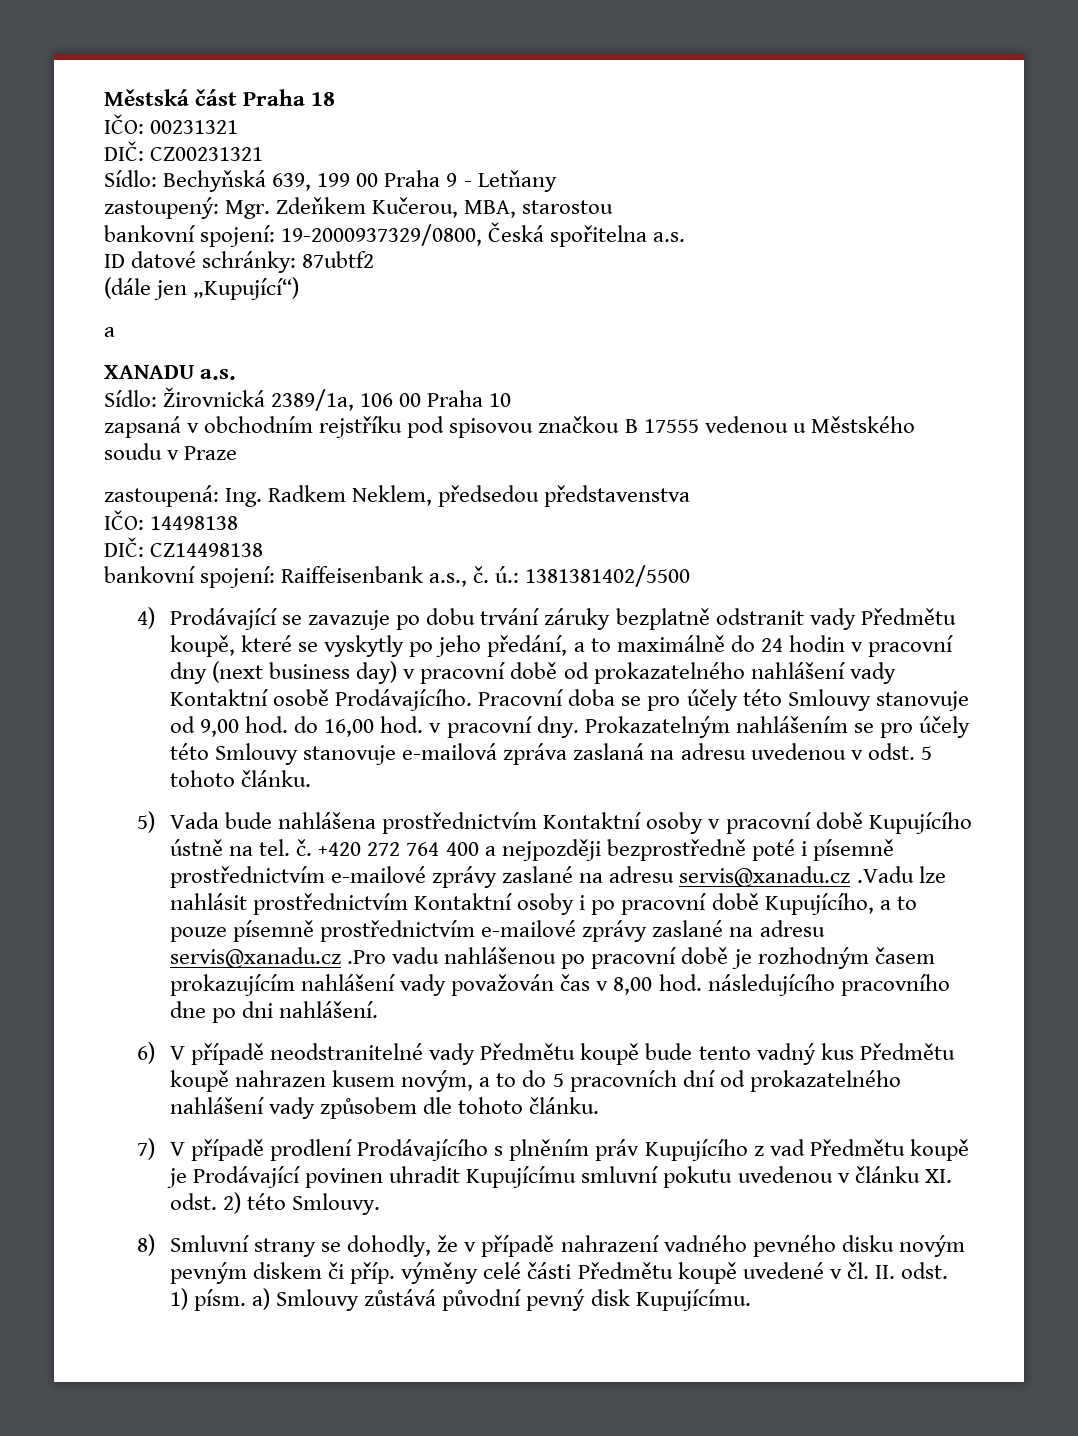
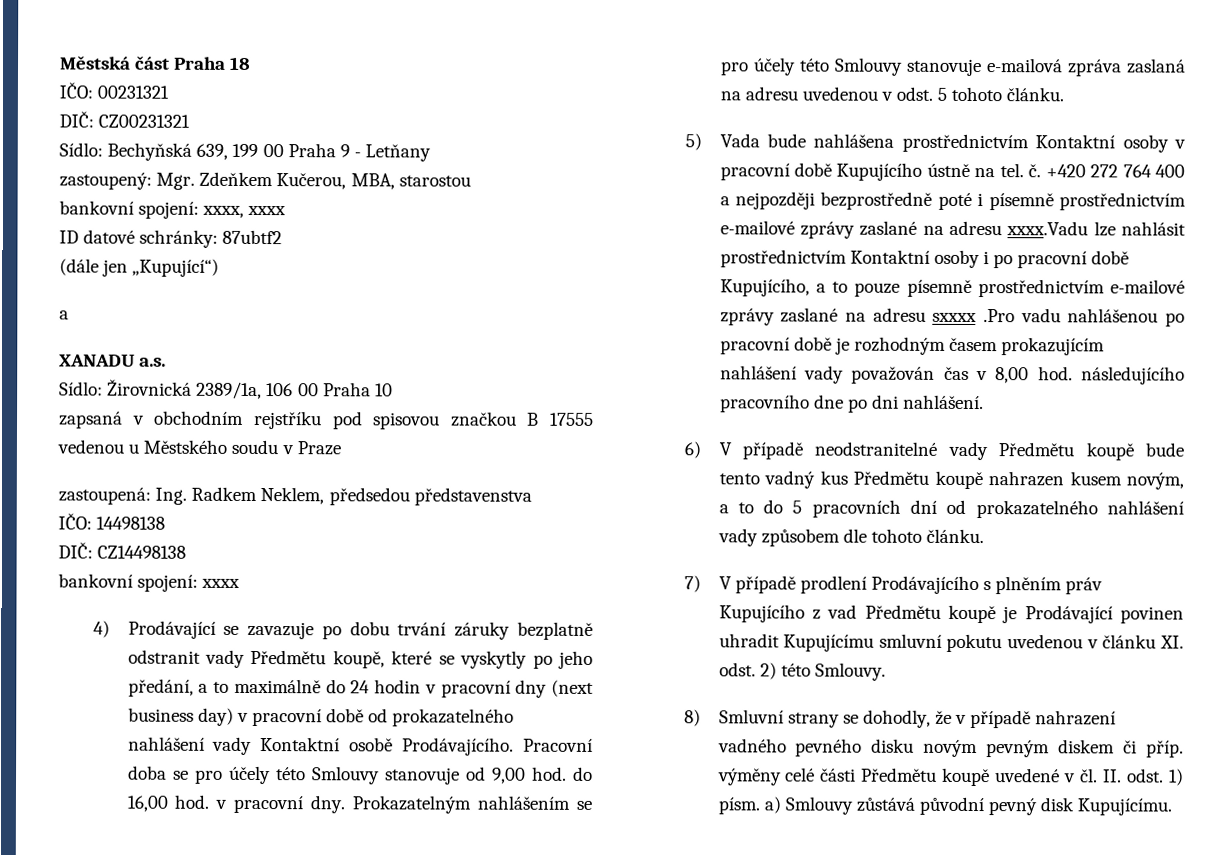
- bankovní spojení: 19-2000937329/0800, Česká spořitelna a.s.
+ bankovní spojení: xxxx, xxxx
- bankovní spojení: Raiffeisenbank a.s., č. ú.: 1381381402/5500
+ bankovní spojení: xxxx
- +420 272 764 400 a nejpozději bezprostředně poté i písemně prostřednictvím e-mailové zprávy zaslané na adresu servis@xanadu.cz .Vadu lze nahlásit prostřednictvím Kontaktní osoby i po pracovní době Kupujícího, a to pouze písemně prostřednictvím e-mailové zprávy zaslané na adresu servis@xanadu.cz .Pro vadu nahlášenou po pracovní době je rozhodným časem prokazujícím nahlášení vady považován čas v 8,00 hod. následujícího pracovního dne po dni nahlášení.
+ +420 272 764 400 a nejpozději bezprostředně poté i písemně prostřednictvím e-mailové zprávy zaslané na adresu xxxx.Vadu lze nahlásit prostřednictvím Kontaktní osoby i po pracovní době Kupujícího, a to pouze písemně prostřednictvím e-mailové zprávy zaslané na adresu sxxxx .Pro vadu nahlášenou po pracovní době je rozhodným časem prokazujícím nahlášení vady považován čas v 8,00 hod. následujícího pracovního dne po dni nahlášení.

